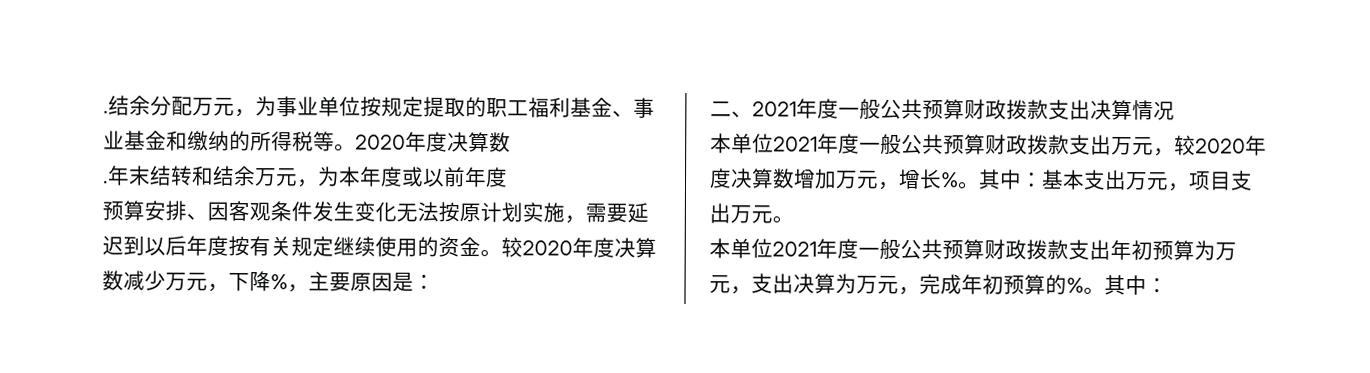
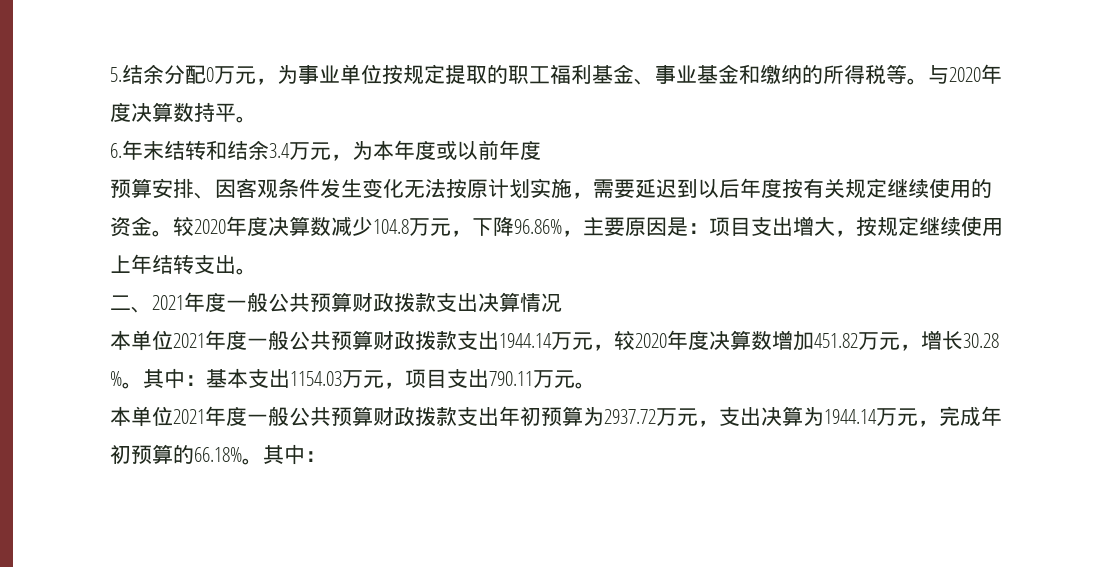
- .结余分配万元，为事业单位按规定提取的职工福利基金、事业基金和缴纳的所得税等。2020年度决算数
- .年末结转和结余万元，为本年度或以前年度
+ 5.结余分配0万元，为事业单位按规定提取的职工福利基金、事业基金和缴纳的所得税等。与2020年度决算数持平。
+ 6.年末结转和结余3.4万元，为本年度或以前年度
- 较2020年度决算数减少万元，下降%，主要原因是：
+ 较2020年度决算数减少104.8万元，下降96.86%，主要原因是：项目支出增大，按规定继续使用上年结转支出。
- 本单位2021年度一般公共预算财政拨款支出万元，较2020年度决算数增加万元，增长%。
+ 本单位2021年度一般公共预算财政拨款支出1944.14万元，较2020年度决算数增加451.82万元，增长30.28 %。
- 其中：基本支出万元，项目支出万元。
+ 其中：基本支出1154.03万元，项目支出790.11万元。
- 本单位2021年度一般公共预算财政拨款支出年初预算为万元，支出决算为万元，完成年初预算的%。
+ 本单位2021年度一般公共预算财政拨款支出年初预算为2937.72万元，支出决算为1944.14万元，完成年初预算的66.18%。

